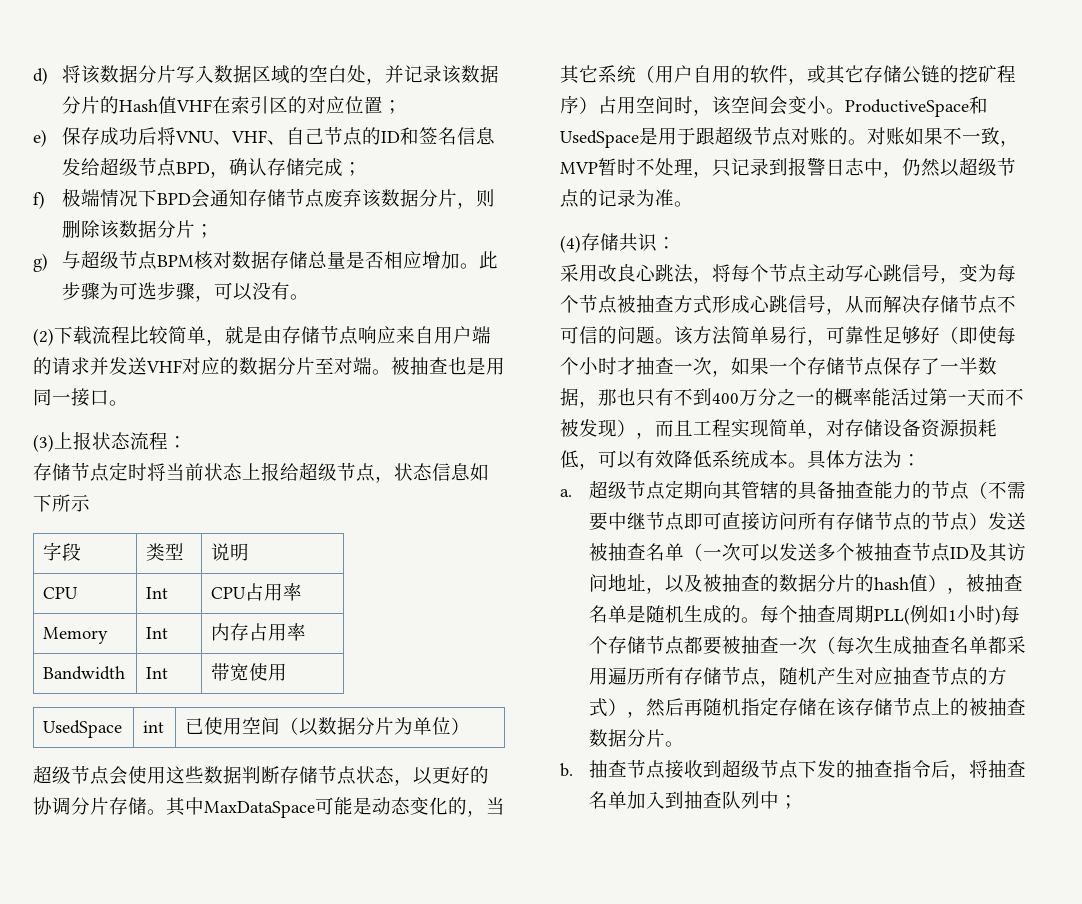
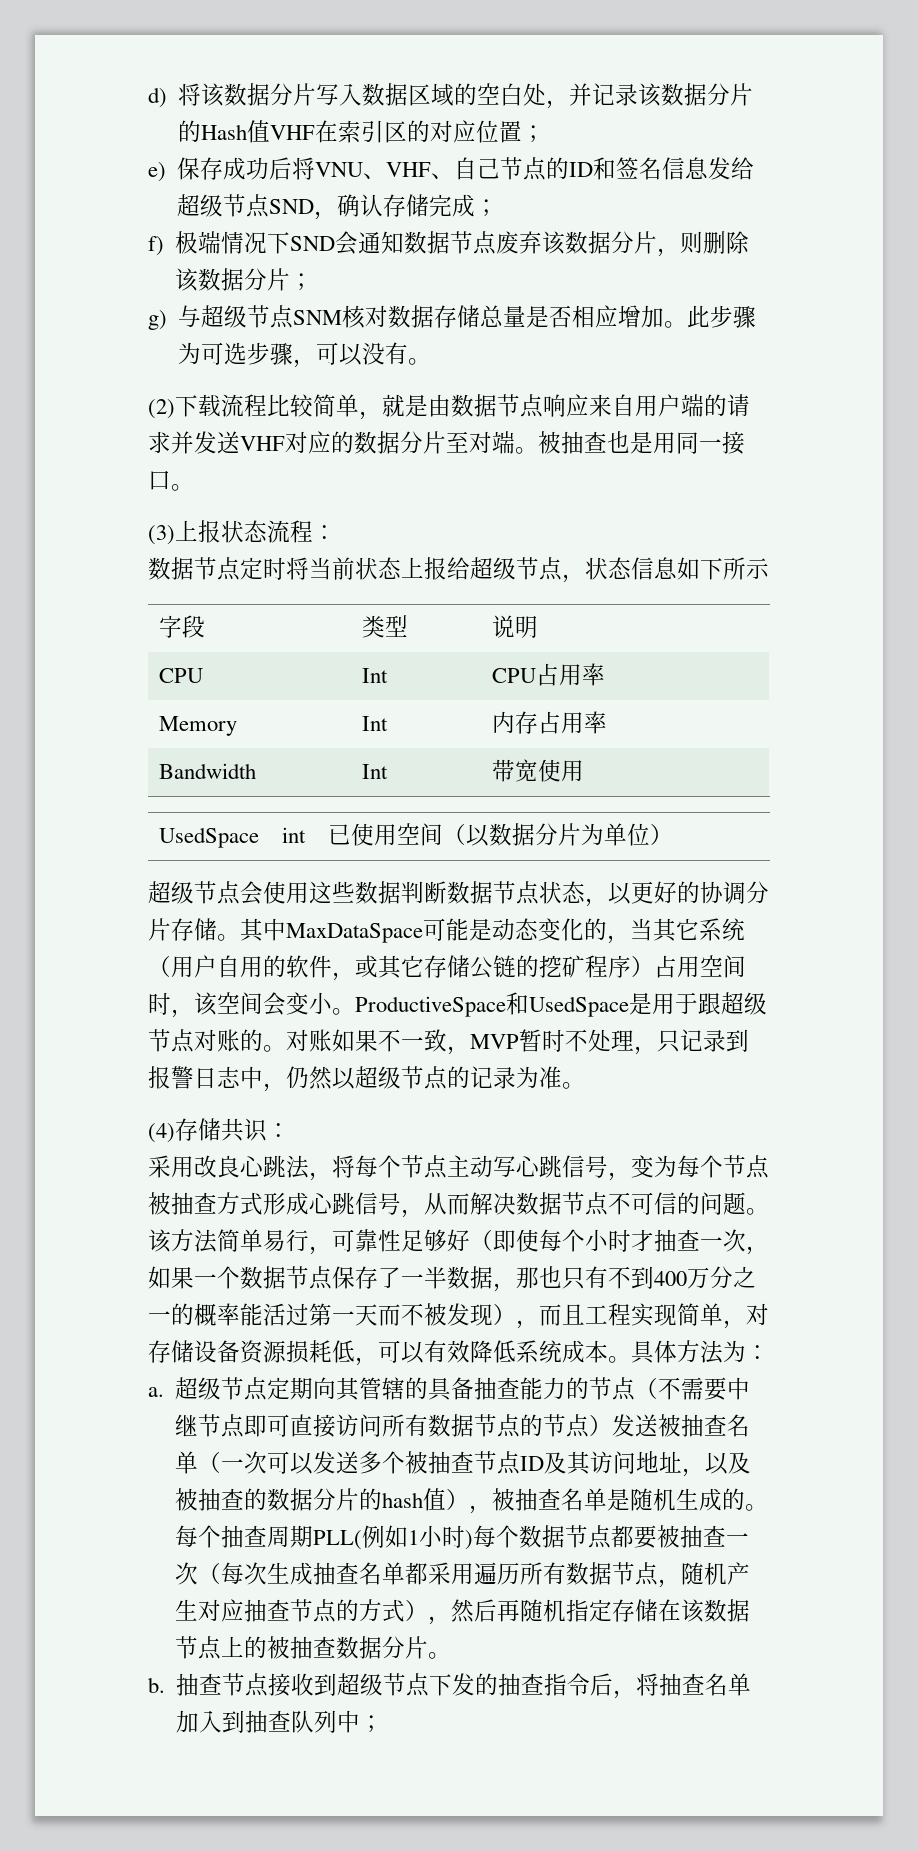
- e)保存成功后将VNU、VHF、自己节点的ID和签名信息发给超级节点BPD，确认存储完成；
+ e)保存成功后将VNU、VHF、自己节点的ID和签名信息发给超级节点SND，确认存储完成；
- f)极端情况下BPD会通知存储节点废弃该数据分片，则删除该数据分片；
+ f)极端情况下SND会通知数据节点废弃该数据分片，则删除该数据分片；
- g)与超级节点BPM核对数据存储总量是否相应增加。
+ g)与超级节点SNM核对数据存储总量是否相应增加。
- (2)下载流程比较简单，就是由存储节点响应来自用户端的请求并发送VHF对应的数据分片至对端。
+ (2)下载流程比较简单，就是由数据节点响应来自用户端的请求并发送VHF对应的数据分片至对端。
- 存储节点定时将当前状态上报给超级节点，状态信息如下所示
+ 数据节点定时将当前状态上报给超级节点，状态信息如下所示
- 超级节点会使用这些数据判断存储节点状态，以更好的协调分片存储。
+ 超级节点会使用这些数据判断数据节点状态，以更好的协调分片存储。
- 采用改良心跳法，将每个节点主动写心跳信号，变为每个节点被抽查方式形成心跳信号，从而解决存储节点不可信的问题。
+ 采用改良心跳法，将每个节点主动写心跳信号，变为每个节点被抽查方式形成心跳信号，从而解决数据节点不可信的问题。
- 该方法简单易行，可靠性足够好（即使每个小时才抽查一次，如果一个存储节点保存了一半数据，那也只有不到400万分之一的概率能活过第一天而不被发现），而且工程实现简单，对存储设备资源损耗低，可以有效降低系统成本。
+ 该方法简单易行，可靠性足够好（即使每个小时才抽查一次，如果一个数据节点保存了一半数据，那也只有不到400万分之一的概率能活过第一天而不被发现），而且工程实现简单，对存储设备资源损耗低，可以有效降低系统成本。
- 超级节点定期向其管辖的具备抽查能力的节点（不需要中继节点即可直接访问所有存储节点的节点）发送被抽查名单（一次可以发送多个被抽查节点ID及其访问地址，以及被抽查的数据分片的hash值），被抽查名单是随机生成的。
+ 超级节点定期向其管辖的具备抽查能力的节点（不需要中继节点即可直接访问所有数据节点的节点）发送被抽查名单（一次可以发送多个被抽查节点ID及其访问地址，以及被抽查的数据分片的hash值），被抽查名单是随机生成的。
- 每个抽查周期PLL(例如1小时)每个存储节点都要被抽查一次（每次生成抽查名单都采用遍历所有存储节点，随机产生对应抽查节点的方式），然后再随机指定存储在该存储节点上的被抽查数据分片。
+ 每个抽查周期PLL(例如1小时)每个数据节点都要被抽查一次（每次生成抽查名单都采用遍历所有数据节点，随机产生对应抽查节点的方式），然后再随机指定存储在该数据节点上的被抽查数据分片。

